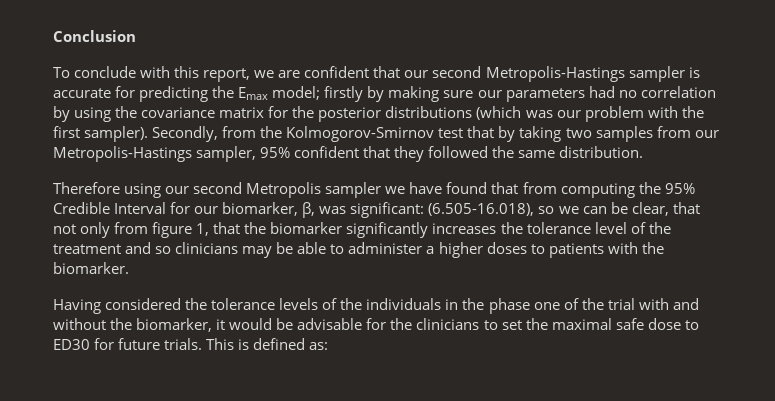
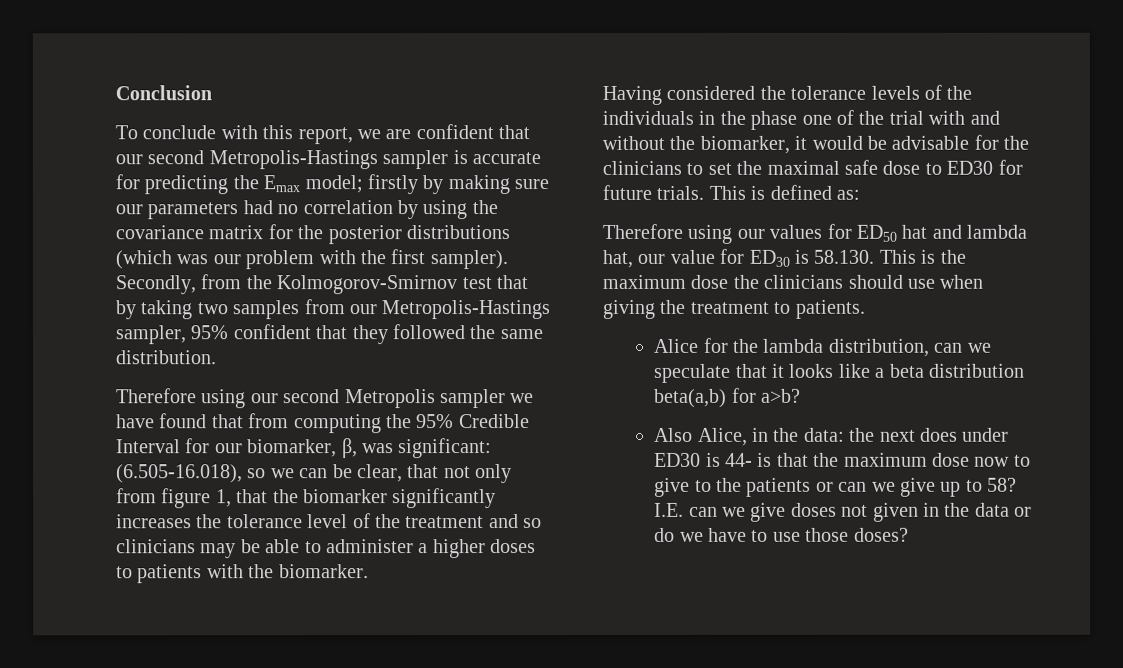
+ Therefore using our values for ED50 hat and lambda hat, our value for ED30 is 58.130. This is the maximum dose the clinicians should use when giving the treatment to patients.
+ Alice for the lambda distribution, can we speculate that it looks like a beta distribution beta(a,b) for a>b?
+ Also Alice, in the data: the next does under ED30 is 44- is that the maximum dose now to give to the patients or can we give up to 58? I.E. can we give doses not given in the data or do we have to use those doses?

